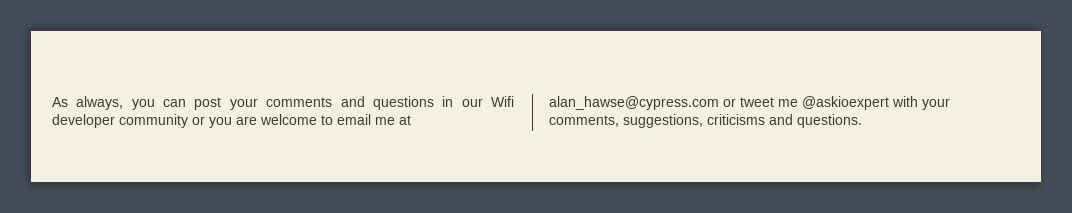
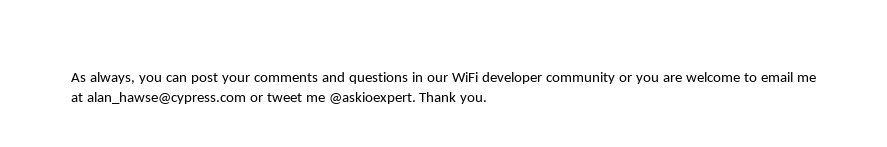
- As always, you can post your comments and questions in our Wifi developer community or you are welcome to email me at alan_hawse@cypress.com or tweet me @askioexpert with your comments, suggestions, criticisms and questions.
+ As always, you can post your comments and questions in our WiFi developer community or you are welcome to email me at alan_hawse@cypress.com or tweet me @askioexpert. Thank you.

